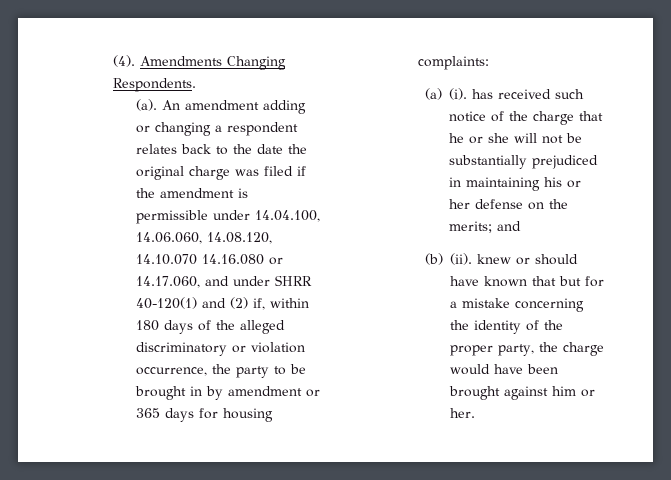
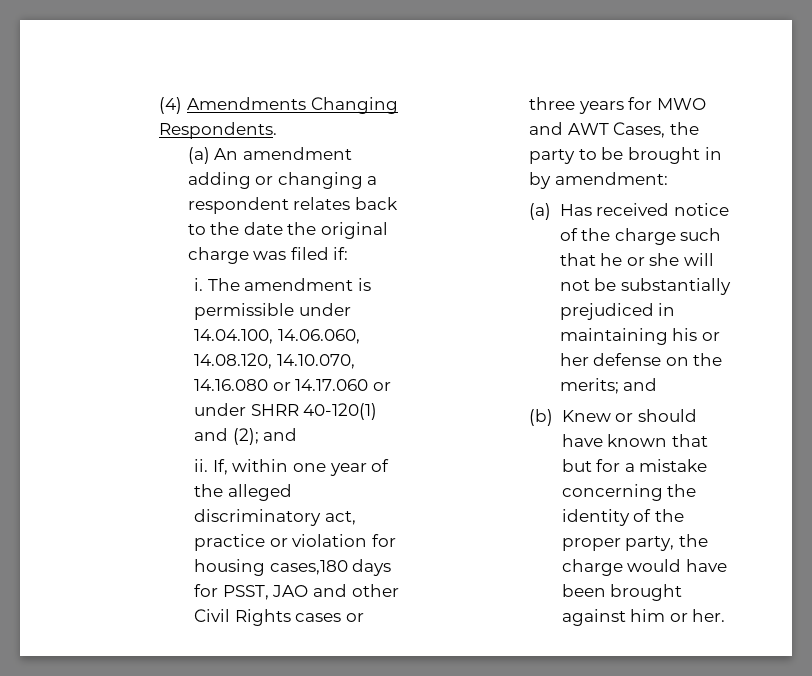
- (4). Amendments Changing Respondents.
+ (4) Amendments Changing Respondents.
- (a). An amendment adding or changing a respondent relates back to the date the original charge was filed if the amendment is permissible under 14.04.100, 14.06.060, 14.08.120, 14.10.070 14.16.080 or 14.17.060, and under SHRR 40-120(1) and (2) if, within 180 days of the alleged discriminatory or violation occurrence, the party to be brought in by amendment or 365 days for housing complaints:
- (a) (i). has received such notice of the charge that he or she will not be substantially prejudiced in maintaining his or her defense on the merits; and
+ (a) An amendment adding or changing a respondent relates back to the date the original charge was filed if:
+ i. The amendment is permissible under 14.04.100, 14.06.060, 14.08.120, 14.10.070, 14.16.080 or 14.17.060 or under SHRR 40-120(1) and (2); and
+ ii. If, within one year of the alleged discriminatory act, practice or violation for housing cases,180 days for PSST, JAO and other Civil Rights cases or three years for MWO and AWT Cases, the party to be brought in by amendment:
+ (a) Has received notice of the charge such that he or she will not be substantially prejudiced in maintaining his or her defense on the merits; and
- (b) (ii). knew or should have known that but for a mistake concerning the identity of the proper party, the charge would have been brought against him or her.
+ (b) Knew or should have known that but for a mistake concerning the identity of the proper party, the charge would have been brought against him or her.

